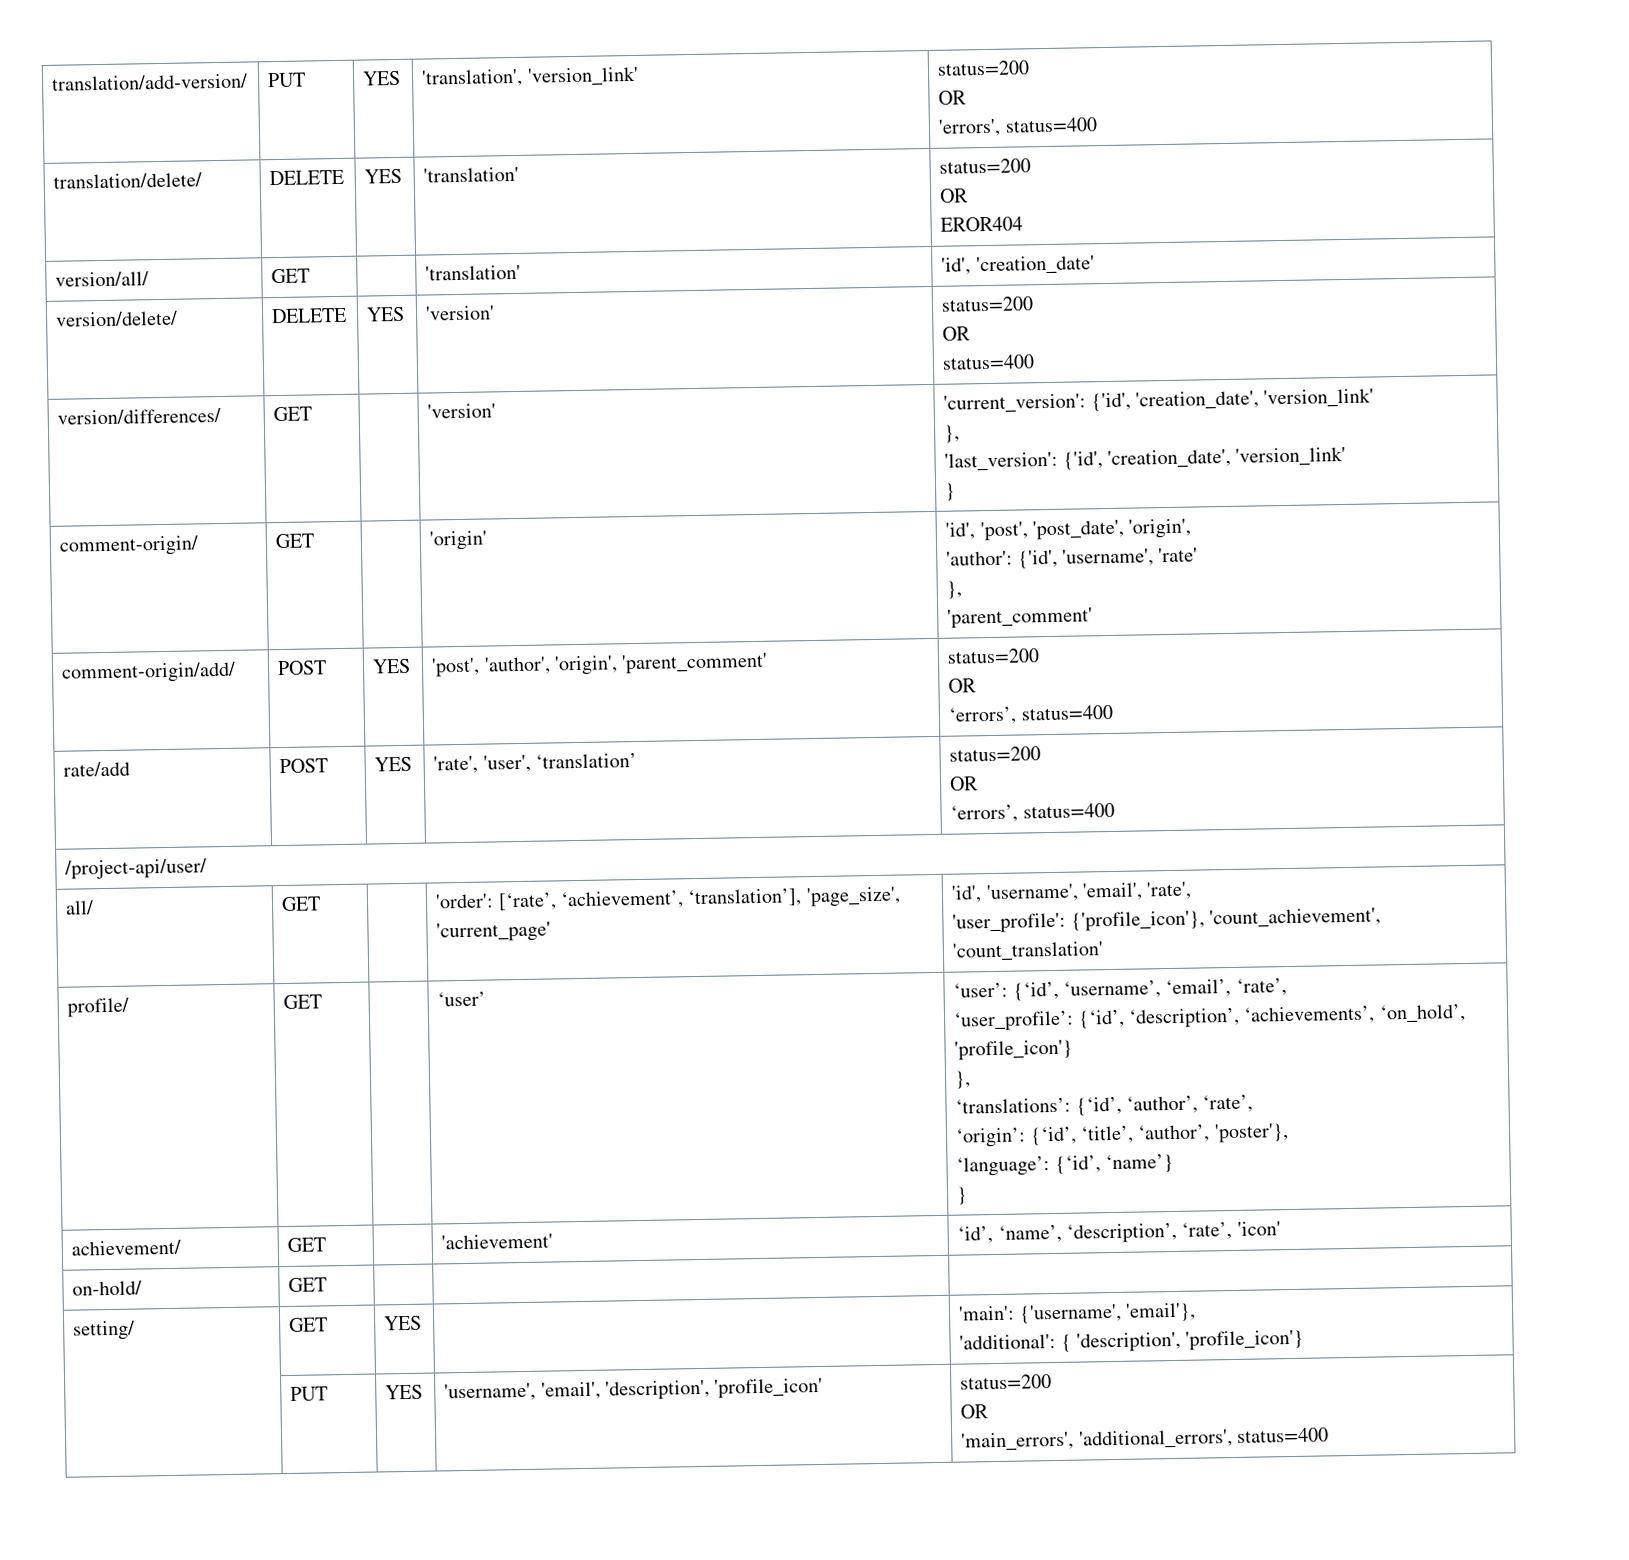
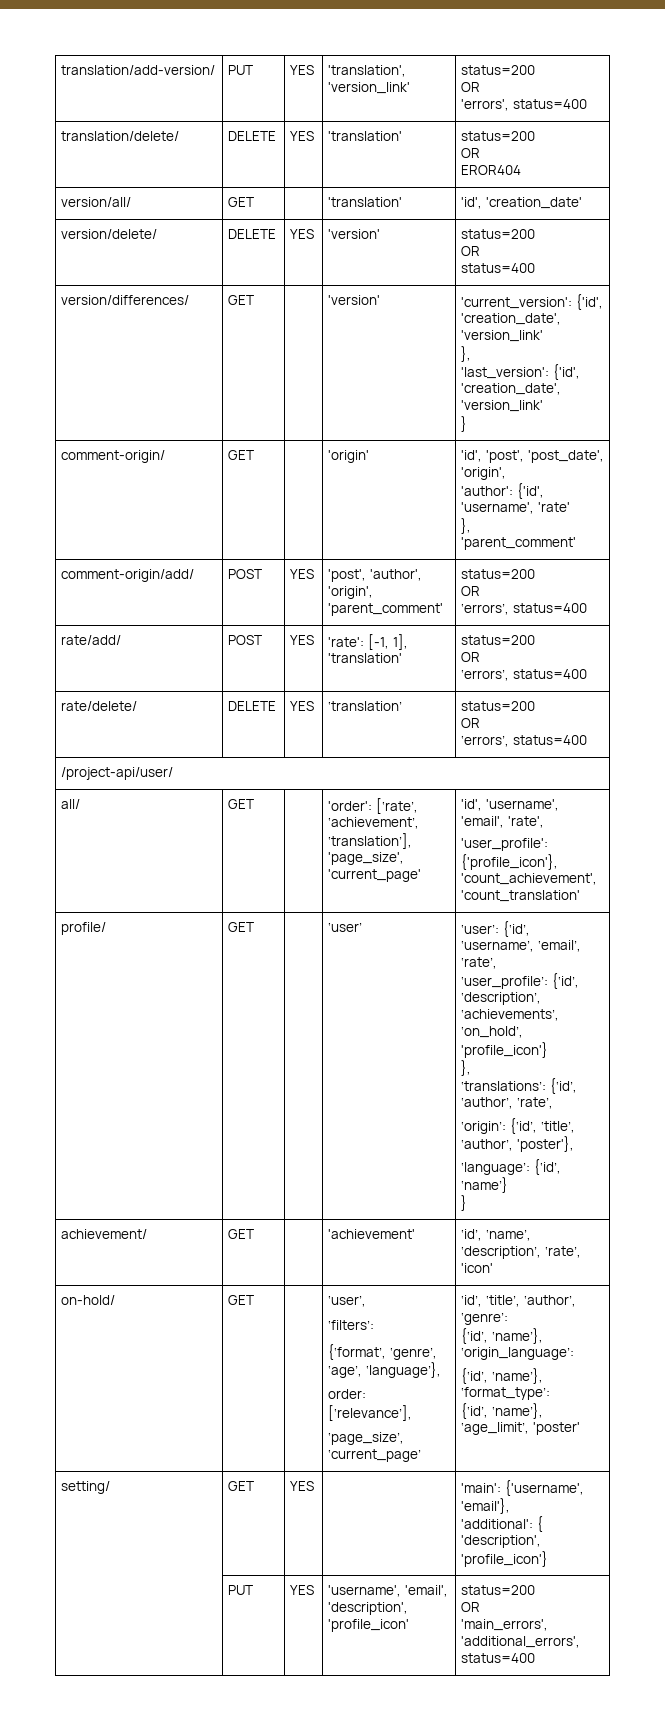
- rate/add | POST | YES | 'rate', 'user', ‘translation’ | status=200
+ rate/add/ | POST | YES | 'rate': [-1, 1], 'translation' | status=200
+ OR
+ ‘errors’, status=400
+ rate/delete/ | DELETE | YES | ‘translation’ | status=200
- on-hold/ | GET | | |
+ on-hold/ | GET | | ‘user’,
+ ‘filters’:
+ {‘format’, ‘genre’, ‘age’, ‘language’},
+ order: [‘relevance’],
+ ‘page_size’, ‘current_page’ | ‘id’, ‘title’, ‘author’, ‘genre’:
+ {‘id’, ‘name’}, ‘origin_language’:
+ {‘id’, ‘name’}, ‘format_type’:
+ {‘id’, ‘name’}, ‘age_limit’, 'poster'

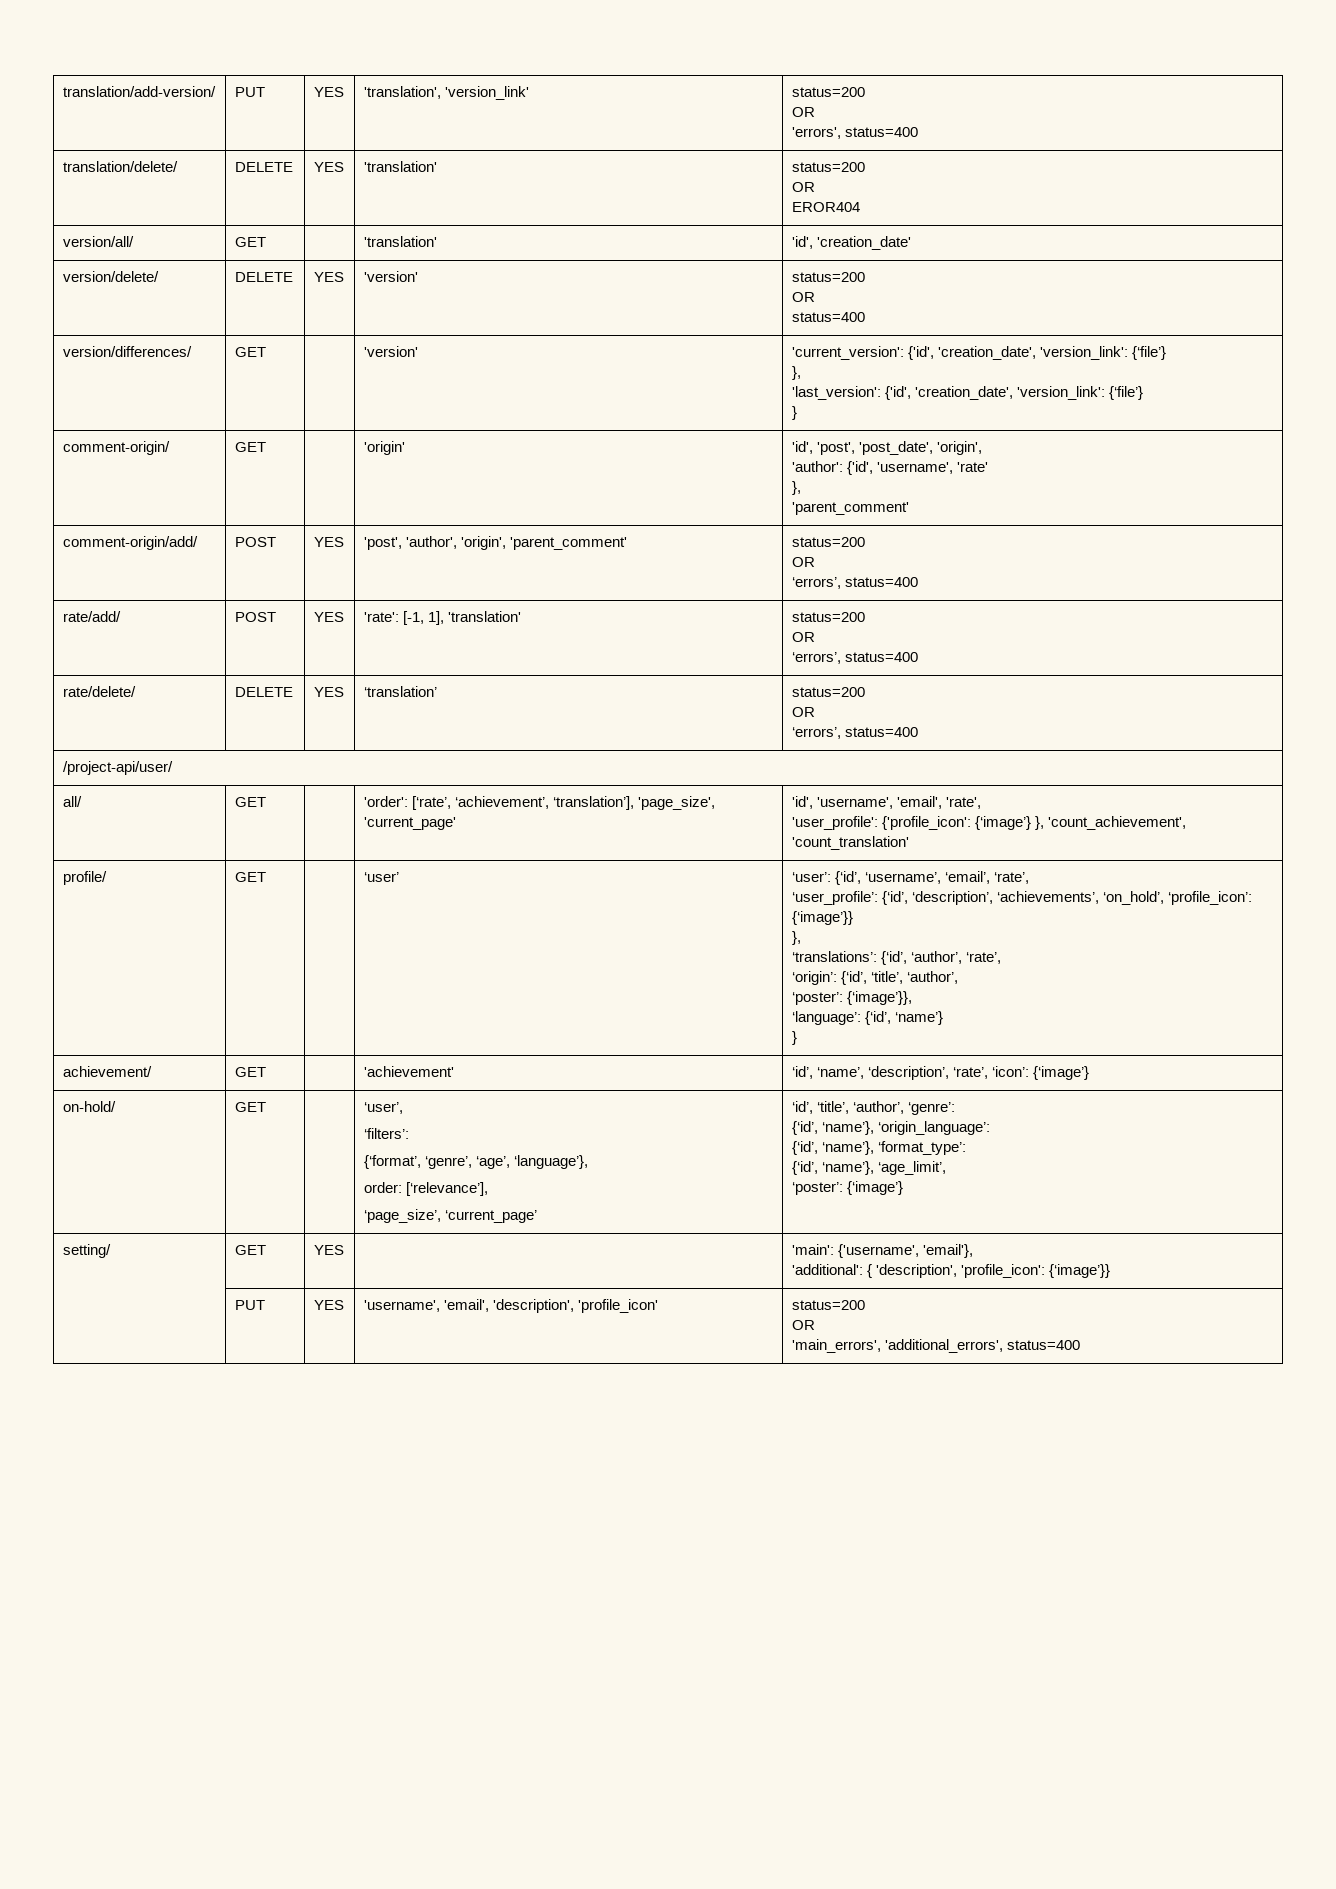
- version/differences/ | GET | | 'version' | 'current_version': {'id', 'creation_date', 'version_link'
+ version/differences/ | GET | | 'version' | 'current_version': {'id', 'creation_date', 'version_link': {‘file’}
  },
- 'last_version': {'id', 'creation_date', 'version_link'
+ 'last_version': {'id', 'creation_date', 'version_link': {‘file’}
  all/ | GET | | 'order': [‘rate’, ‘achievement’, ‘translation’], 'page_size', 'current_page' | 'id', 'username', 'email', 'rate',
- 'user_profile': {'profile_icon'}, 'count_achievement', 'count_translation'
+ 'user_profile': {'profile_icon': {‘image’} }, 'count_achievement', 'count_translation'
  profile/ | GET | | ‘user’ | ‘user’: {‘id’, ‘username’, ‘email’, ‘rate’,
- ‘user_profile’: {‘id’, ‘description’, ‘achievements’, ‘on_hold’, 'profile_icon'}
+ ‘user_profile’: {‘id’, ‘description’, ‘achievements’, ‘on_hold’, ‘profile_icon’: {‘image’}}
  },
  ‘translations’: {‘id’, ‘author’, ‘rate’,
- ‘origin’: {‘id’, ‘title’, ‘author’, 'poster'},
+ ‘origin’: {‘id’, ‘title’, ‘author’,
+ ‘poster’: {‘image’}},
- achievement/ | GET | | 'achievement' | ‘id’, ‘name’, ‘description’, ‘rate’, 'icon'
+ achievement/ | GET | | 'achievement' | ‘id’, ‘name’, ‘description’, ‘rate’, ‘icon’: {‘image’}
  on-hold/ | GET | | ‘user’,
  ‘filters’:
  {‘format’, ‘genre’, ‘age’, ‘language’},
  order: [‘relevance’],
  ‘page_size’, ‘current_page’ | ‘id’, ‘title’, ‘author’, ‘genre’:
  {‘id’, ‘name’}, ‘origin_language’:
  {‘id’, ‘name’}, ‘format_type’:
- {‘id’, ‘name’}, ‘age_limit’, 'poster'
+ {‘id’, ‘name’}, ‘age_limit’,
+ ‘poster’: {‘image’}
  setting/ | GET | YES | | 'main': {'username', 'email'},
- 'additional': { 'description', 'profile_icon'}
+ 'additional': { 'description', 'profile_icon': {‘image’}}

